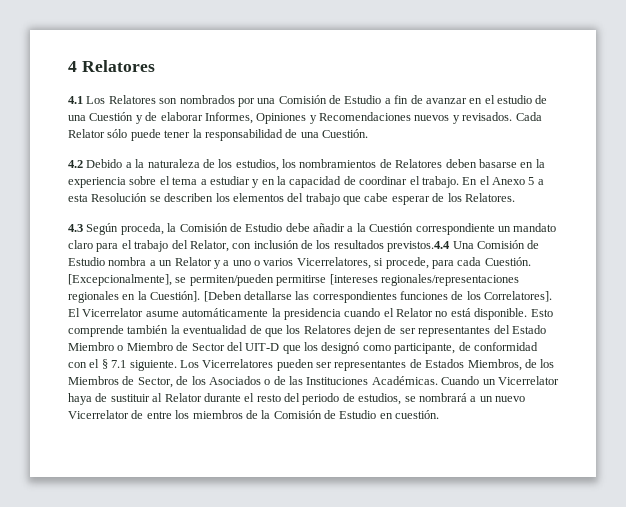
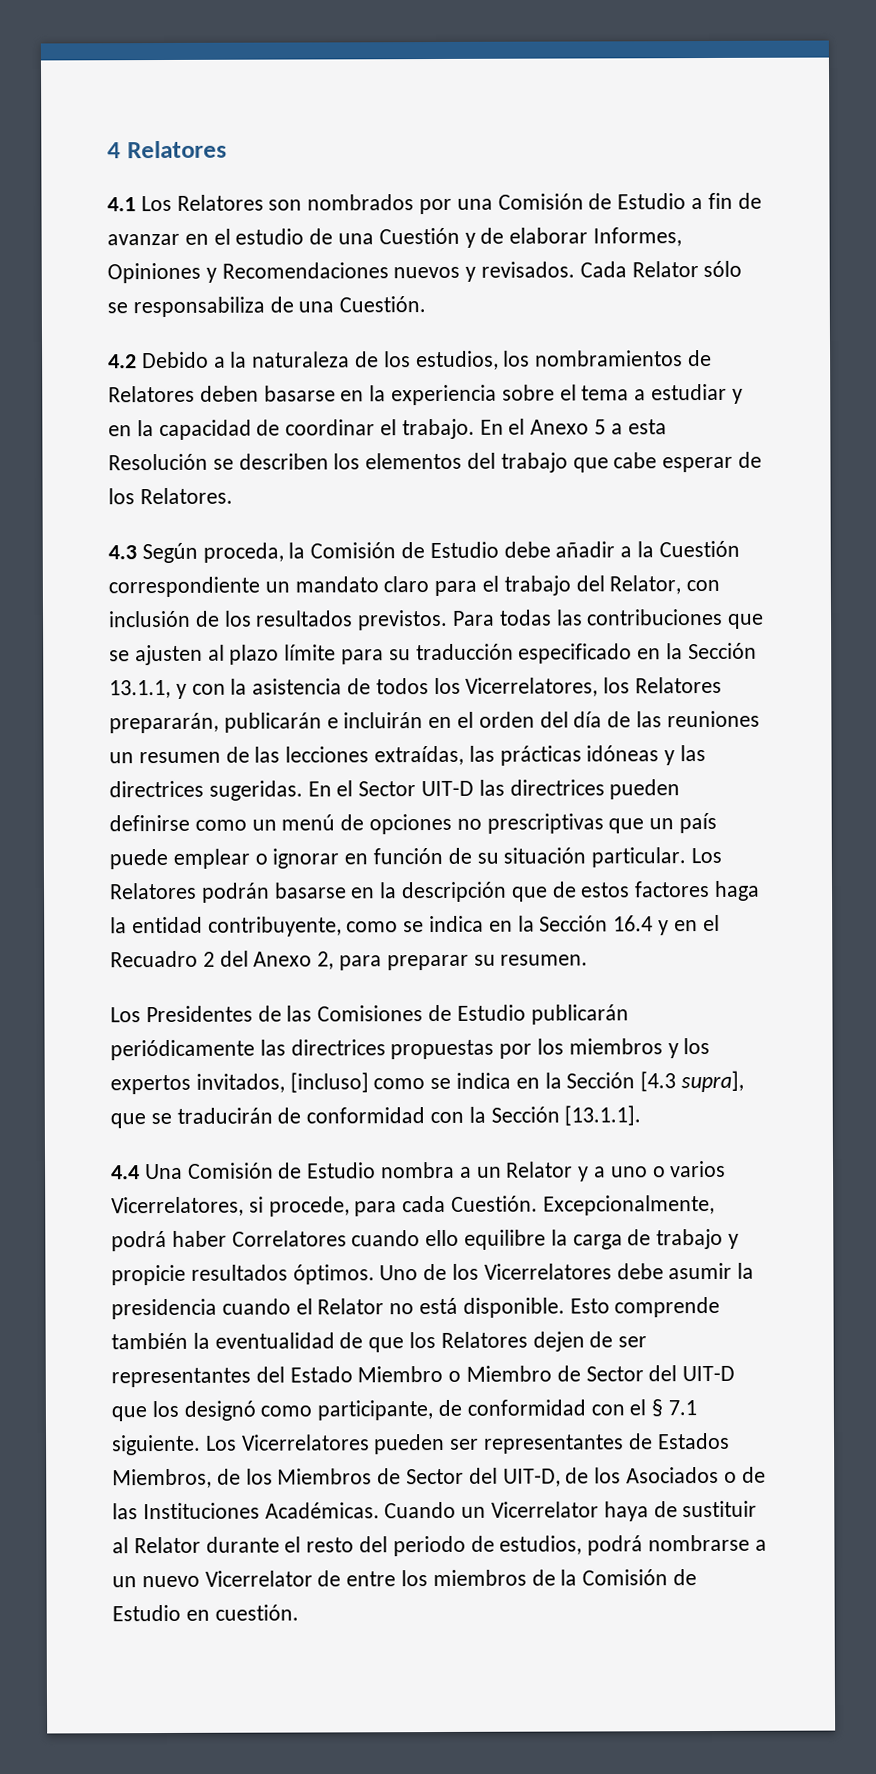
- Cada Relator sólo puede tener la responsabilidad de una Cuestión.
+ Cada Relator sólo se responsabiliza de una Cuestión.
- 4.3 Según proceda, la Comisión de Estudio debe añadir a la Cuestión correspondiente un mandato claro para el trabajo del Relator, con inclusión de los resultados previstos.4.4 Una Comisión de Estudio nombra a un Relator y a uno o varios Vicerrelatores, si procede, para cada Cuestión.
+ 4.3 Según proceda, la Comisión de Estudio debe añadir a la Cuestión correspondiente un mandato claro para el trabajo del Relator, con inclusión de los resultados previstos. Para todas las contribuciones que se ajusten al plazo límite para su traducción especificado en la Sección 13.1.1, y con la asistencia de todos los Vicerrelatores, los Relatores prepararán, publicarán e incluirán en el orden del día de las reuniones un resumen de las lecciones extraídas, las prácticas idóneas y las directrices sugeridas. En el Sector UIT-D las directrices pueden definirse como un menú de opciones no prescriptivas que un país puede emplear o ignorar en función de su situación particular. Los Relatores podrán basarse en la descripción que de estos factores haga la entidad contribuyente, como se indica en la Sección 16.4 y en el Recuadro 2 del Anexo 2, para preparar su resumen.
+ Los Presidentes de las Comisiones de Estudio publicarán periódicamente las directrices propuestas por los miembros y los expertos invitados, [incluso] como se indica en la Sección [4.3 supra], que se traducirán de conformidad con la Sección [13.1.1].
+ 4.4 Una Comisión de Estudio nombra a un Relator y a uno o varios Vicerrelatores, si procede, para cada Cuestión.
- [Excepcionalmente], se permiten/pueden permitirse [intereses regionales/representaciones regionales en la Cuestión]. [Deben detallarse las correspondientes funciones de los Correlatores]. El Vicerrelator asume automáticamente la presidencia cuando el Relator no está disponible.
+ Excepcionalmente, podrá haber Correlatores cuando ello equilibre la carga de trabajo y propicie resultados óptimos. Uno de los Vicerrelatores debe asumir la presidencia cuando el Relator no está disponible.
- Los Vicerrelatores pueden ser representantes de Estados Miembros, de los Miembros de Sector, de los Asociados o de las Instituciones Académicas.
+ Los Vicerrelatores pueden ser representantes de Estados Miembros, de los Miembros de Sector del UIT-D, de los Asociados o de las Instituciones Académicas.
- Cuando un Vicerrelator haya de sustituir al Relator durante el resto del periodo de estudios, se nombrará a un nuevo Vicerrelator de entre los miembros de la Comisión de Estudio en cuestión.
+ Cuando un Vicerrelator haya de sustituir al Relator durante el resto del periodo de estudios, podrá nombrarse a un nuevo Vicerrelator de entre los miembros de la Comisión de Estudio en cuestión.

